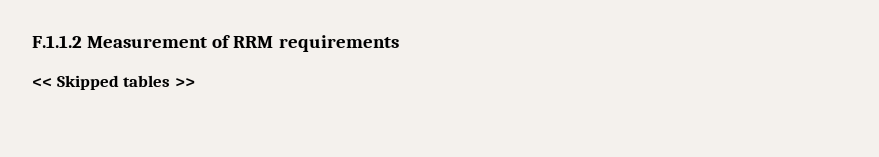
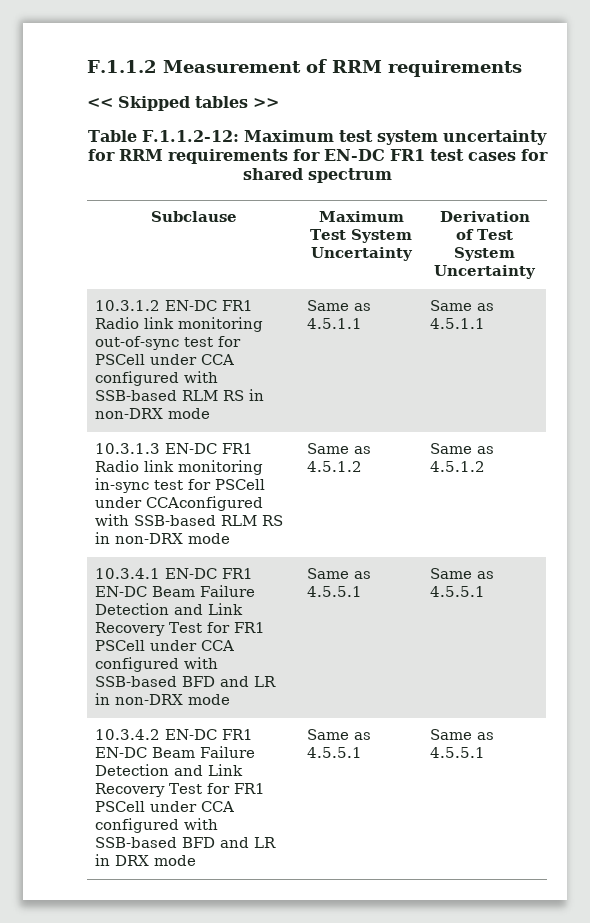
+ Table F.1.1.2-12: Maximum test system uncertainty for RRM requirements for EN-DC FR1 test cases for shared spectrum
+ Subclause | Maximum Test System Uncertainty | Derivation of Test System Uncertainty
+ 10.3.1.2 EN-DC FR1 Radio link monitoring out-of-sync test for PSCell under CCA configured with SSB-based RLM RS in non-DRX mode | Same as 4.5.1.1 | Same as 4.5.1.1
+ 10.3.1.3 EN-DC FR1 Radio link monitoring in-sync test for PSCell under CCAconfigured with SSB-based RLM RS in non-DRX mode | Same as 4.5.1.2 | Same as 4.5.1.2
+ 10.3.4.1 EN-DC FR1 EN-DC Beam Failure Detection and Link Recovery Test for FR1 PSCell under CCA configured with SSB-based BFD and LR in non-DRX mode | Same as 4.5.5.1 | Same as 4.5.5.1
+ 10.3.4.2 EN-DC FR1 EN-DC Beam Failure Detection and Link Recovery Test for FR1 PSCell under CCA configured with SSB-based BFD and LR in DRX mode | Same as 4.5.5.1 | Same as 4.5.5.1

